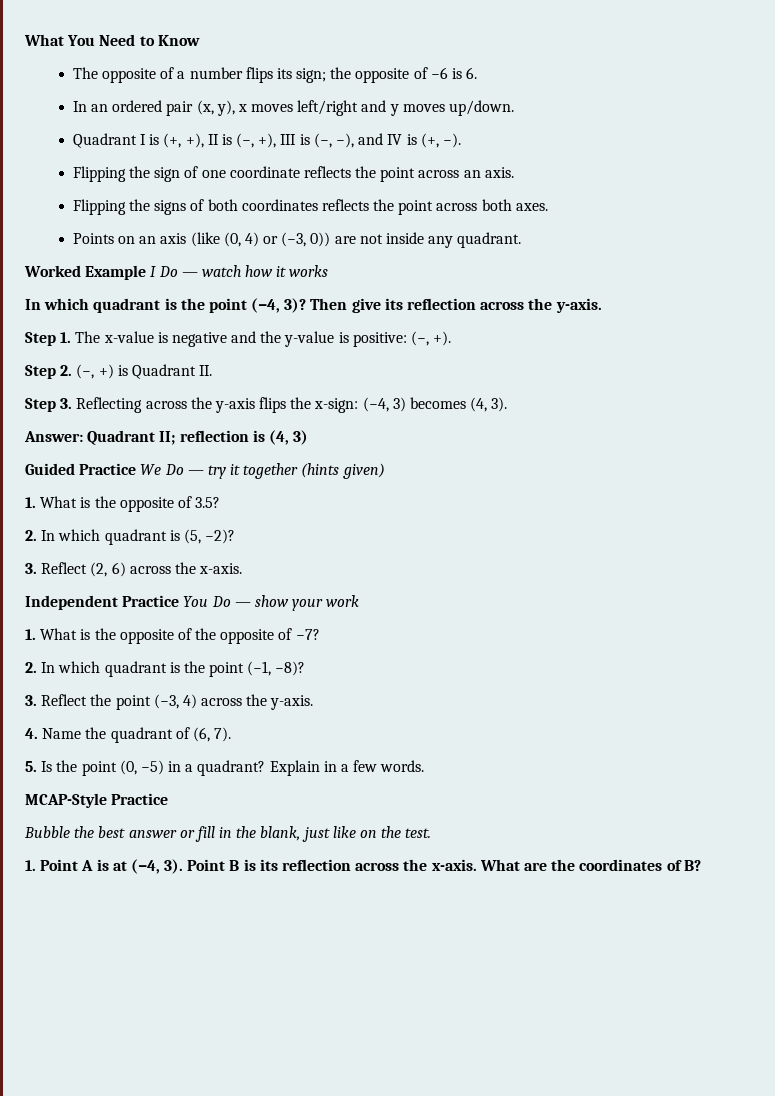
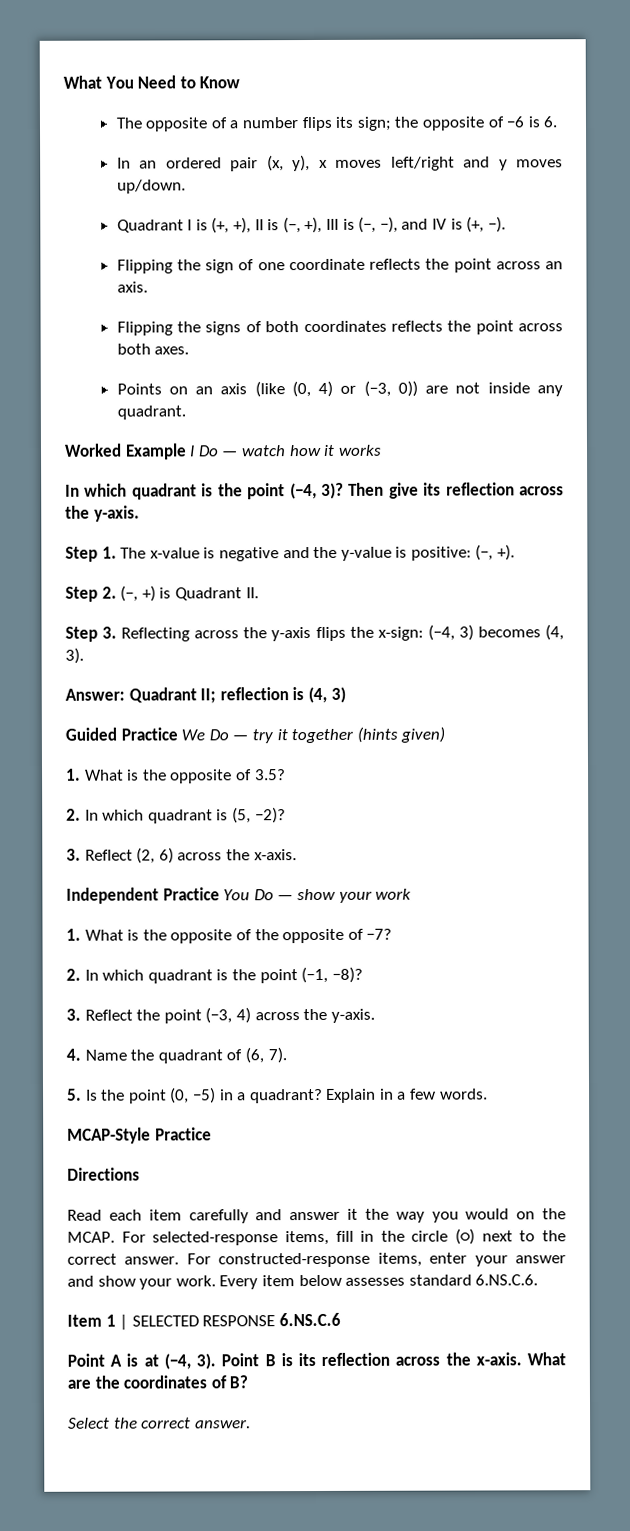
- Bubble the best answer or fill in the blank, just like on the test.
- 1. Point A is at (−4, 3).
+ Directions
+ Read each item carefully and answer it the way you would on the MCAP. For selected-response items, fill in the circle (○) next to the correct answer. For constructed-response items, enter your answer and show your work. Every item below assesses standard 6.NS.C.6.
+ Item 1 | SELECTED RESPONSE 6.NS.C.6
+ Point A is at (−4, 3).
+ Select the correct answer.

